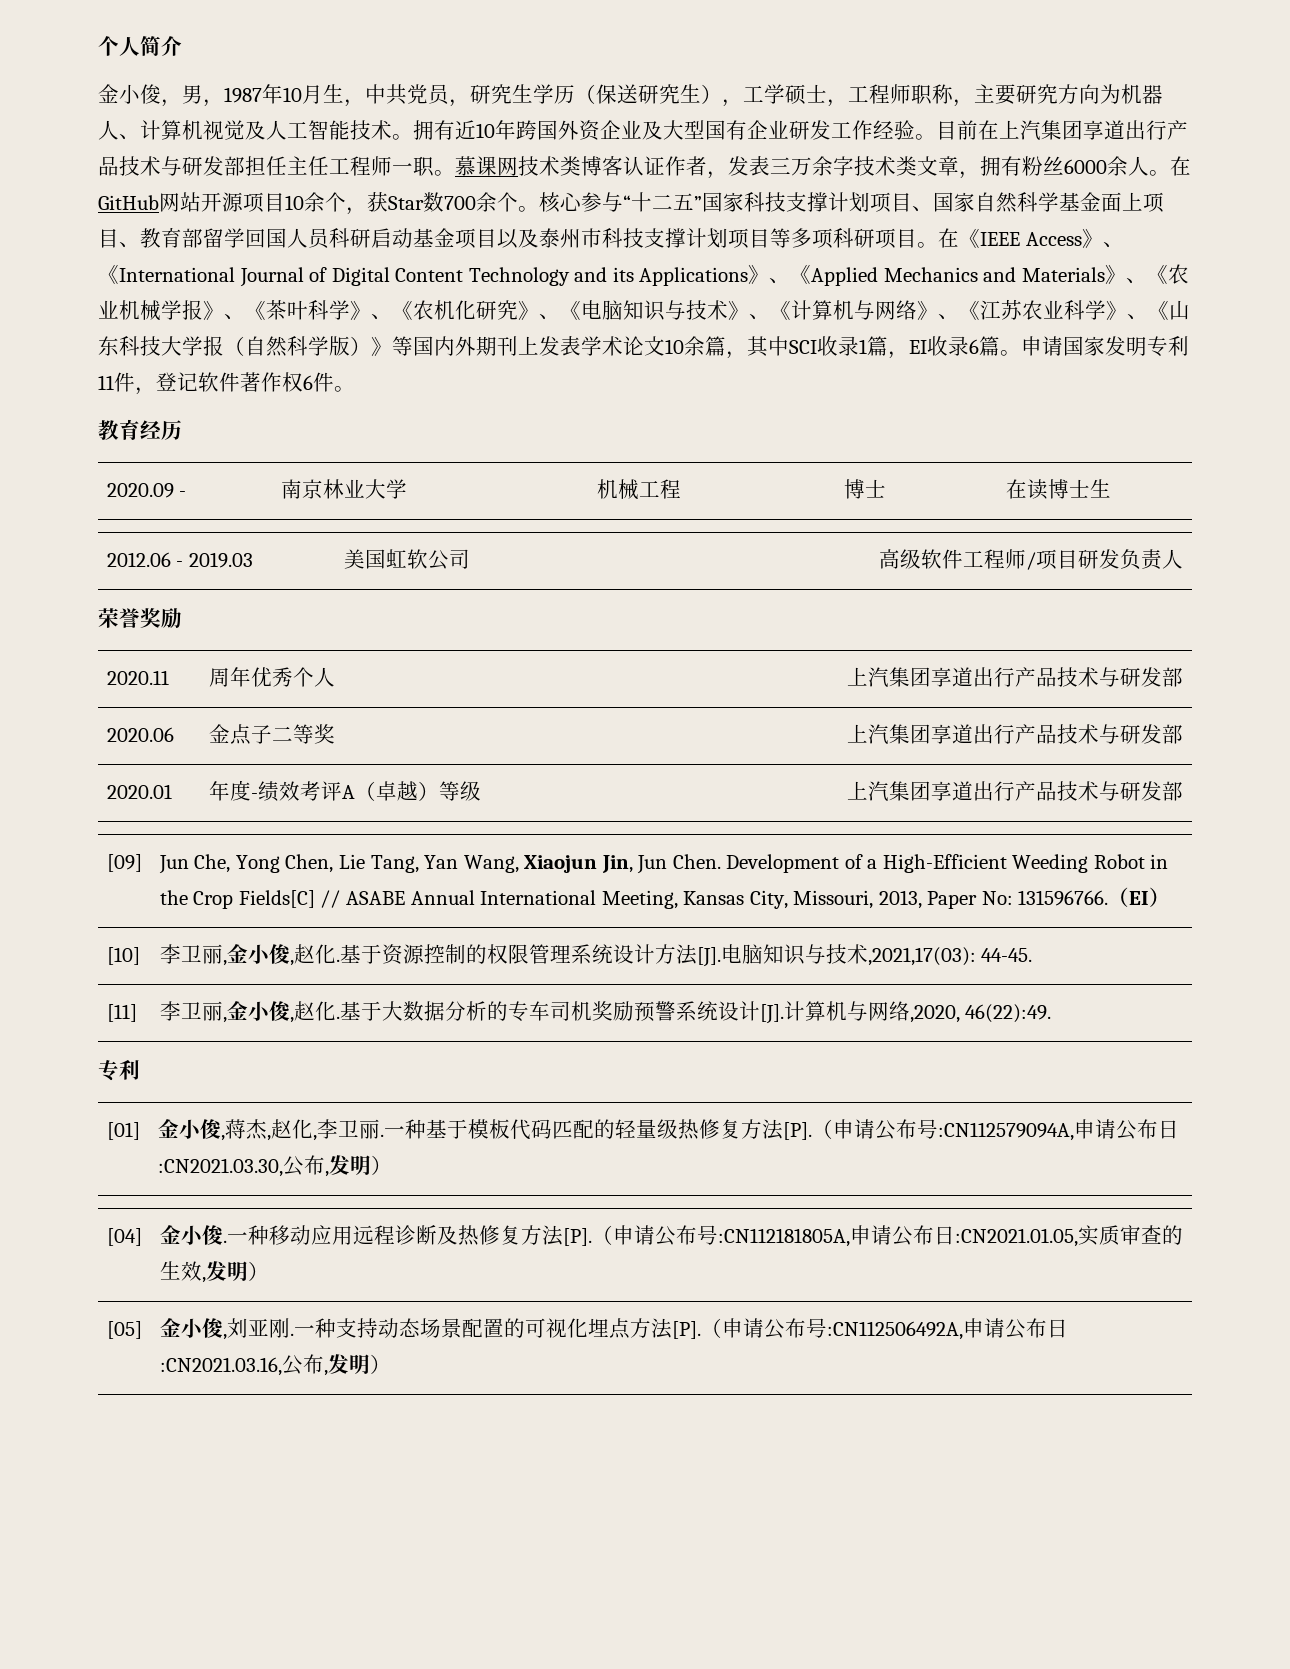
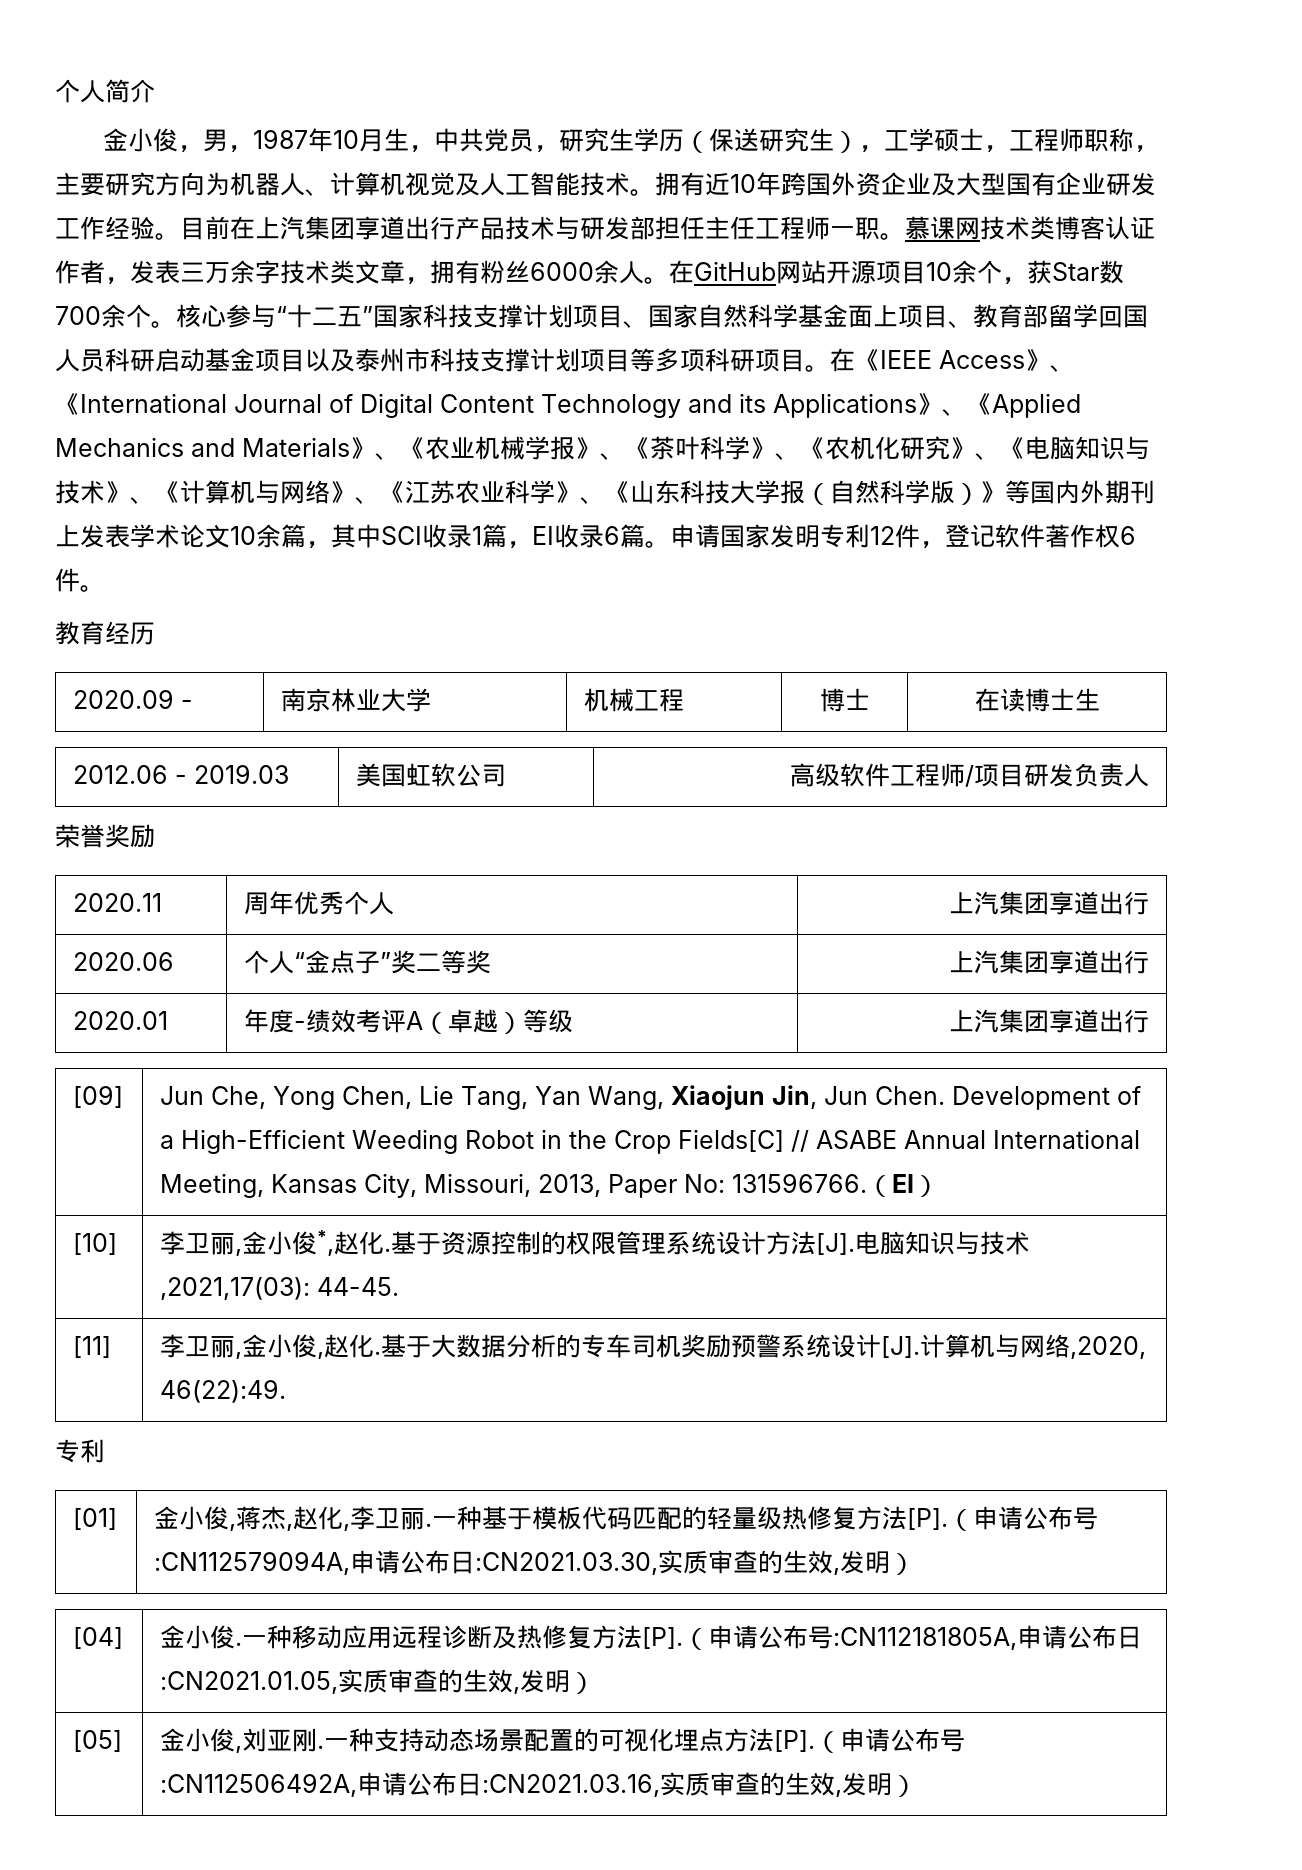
- 申请国家发明专利11件，登记软件著作权6件。
+ 申请国家发明专利12件，登记软件著作权6件。
- 2020.11 | 周年优秀个人 | 上汽集团享道出行产品技术与研发部
- 2020.06 | 金点子二等奖 | 上汽集团享道出行产品技术与研发部
+ 2020.11 | 周年优秀个人 | 上汽集团享道出行
+ 2020.06 | 个人“金点子”奖二等奖 | 上汽集团享道出行
- 2020.01 | 年度-绩效考评A（卓越）等级 | 上汽集团享道出行产品技术与研发部
+ 2020.01 | 年度-绩效考评A（卓越）等级 | 上汽集团享道出行
- [10] | 李卫丽,金小俊,赵化.基于资源控制的权限管理系统设计方法[J].电脑知识与技术,2021,17(03): 44-45.
+ [10] | 李卫丽,金小俊*,赵化.基于资源控制的权限管理系统设计方法[J].电脑知识与技术,2021,17(03): 44-45.
- [01] | 金小俊,蒋杰,赵化,李卫丽.一种基于模板代码匹配的轻量级热修复方法[P].（申请公布号:CN112579094A,申请公布日:CN2021.03.30,公布,发明）
+ [01] | 金小俊,蒋杰,赵化,李卫丽.一种基于模板代码匹配的轻量级热修复方法[P].（申请公布号:CN112579094A,申请公布日:CN2021.03.30,实质审查的生效,发明）
- [05] | 金小俊,刘亚刚.一种支持动态场景配置的可视化埋点方法[P].（申请公布号:CN112506492A,申请公布日:CN2021.03.16,公布,发明）
+ [05] | 金小俊,刘亚刚.一种支持动态场景配置的可视化埋点方法[P].（申请公布号:CN112506492A,申请公布日:CN2021.03.16,实质审查的生效,发明）

